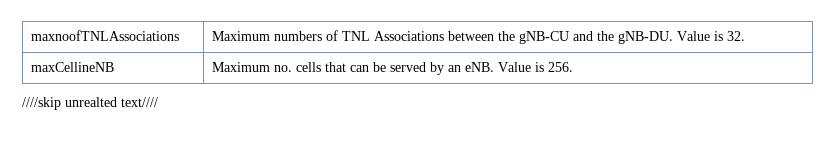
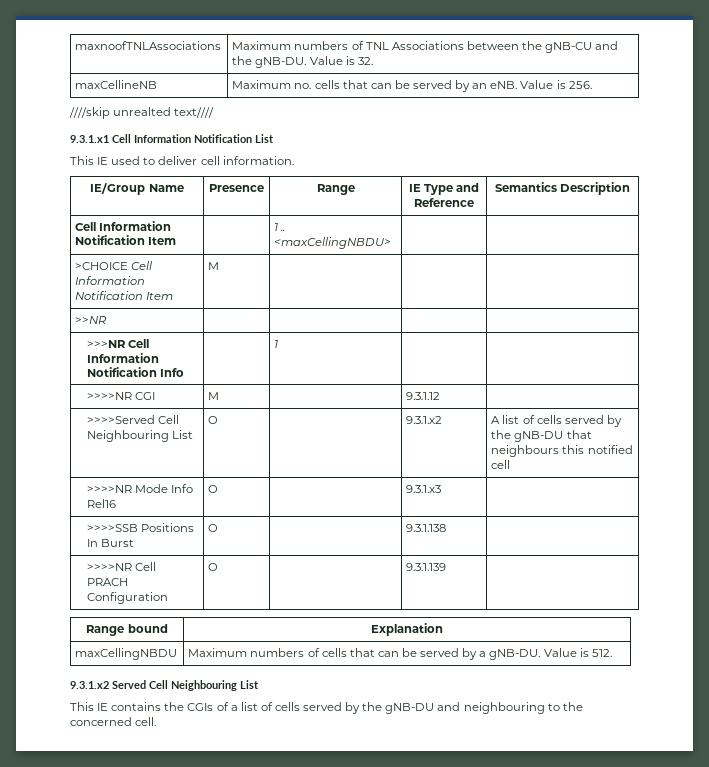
+ 9.3.1.x1 Cell Information Notification List
+ This IE used to deliver cell information.
+ IE/Group Name | Presence | Range | IE Type and Reference | Semantics Description
+ Cell Information Notification Item | | 1 .. <maxCellingNBDU> | |
+ >CHOICE Cell Information Notification Item | M | | |
+ >>NR | | | |
+ >>>NR Cell Information Notification Info | | 1 | |
+ >>>>NR CGI | M | | 9.3.1.12 |
+ >>>>Served Cell Neighbouring List | O | | 9.3.1.x2 | A list of cells served by the gNB-DU that neighbours this notified cell
+ >>>>NR Mode Info Rel16 | O | | 9.3.1.x3 |
+ >>>>SSB Positions In Burst | O | | 9.3.1.138 |
+ >>>>NR Cell PRACH Configuration | O | | 9.3.1.139 |
+ Range bound | Explanation
+ maxCellingNBDU | Maximum numbers of cells that can be served by a gNB-DU. Value is 512.
+ 9.3.1.x2 Served Cell Neighbouring List
+ This IE contains the CGIs of a list of cells served by the gNB-DU and neighbouring to the concerned cell.

